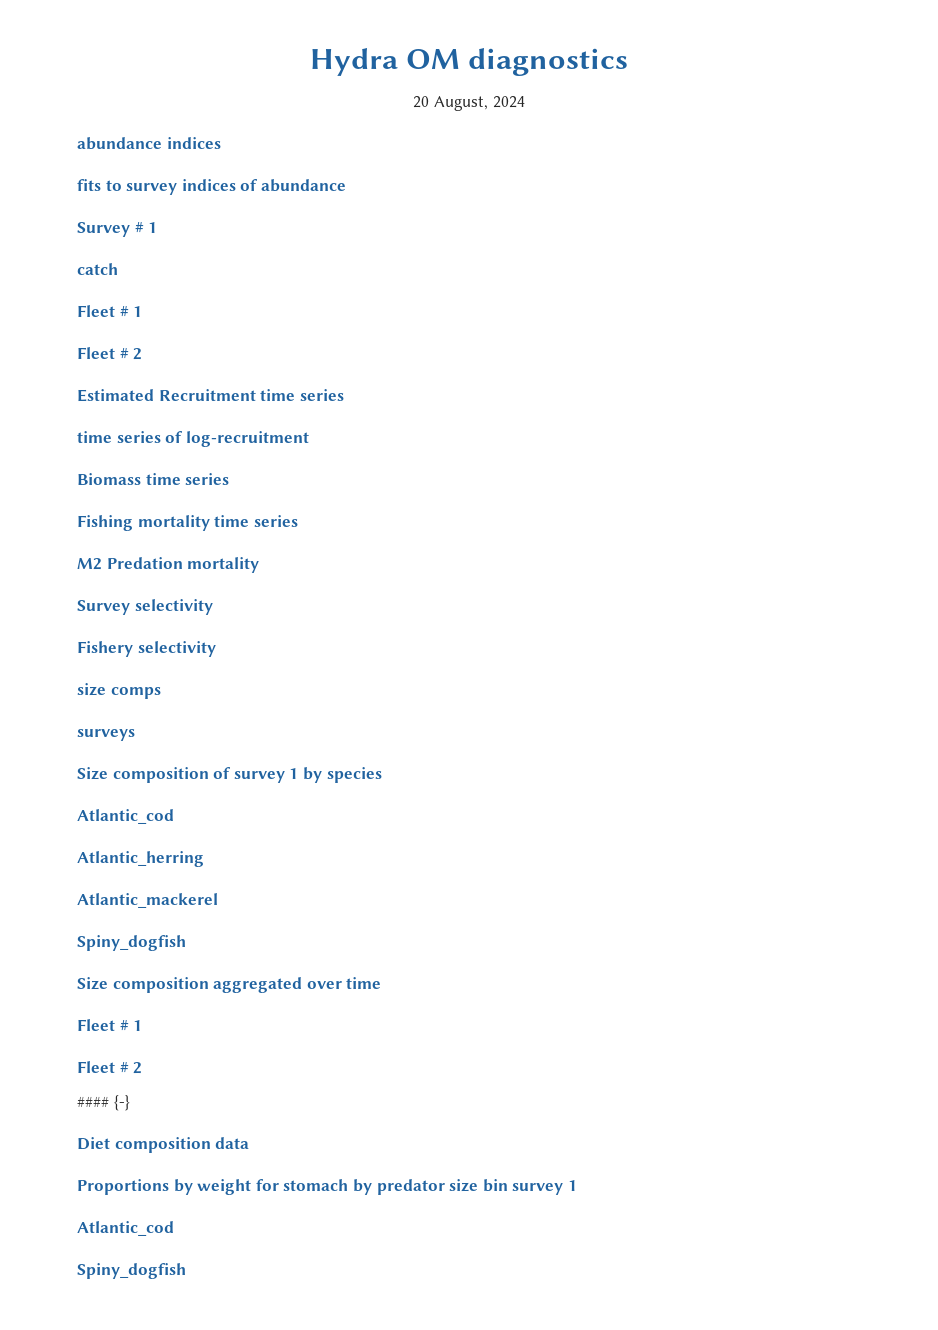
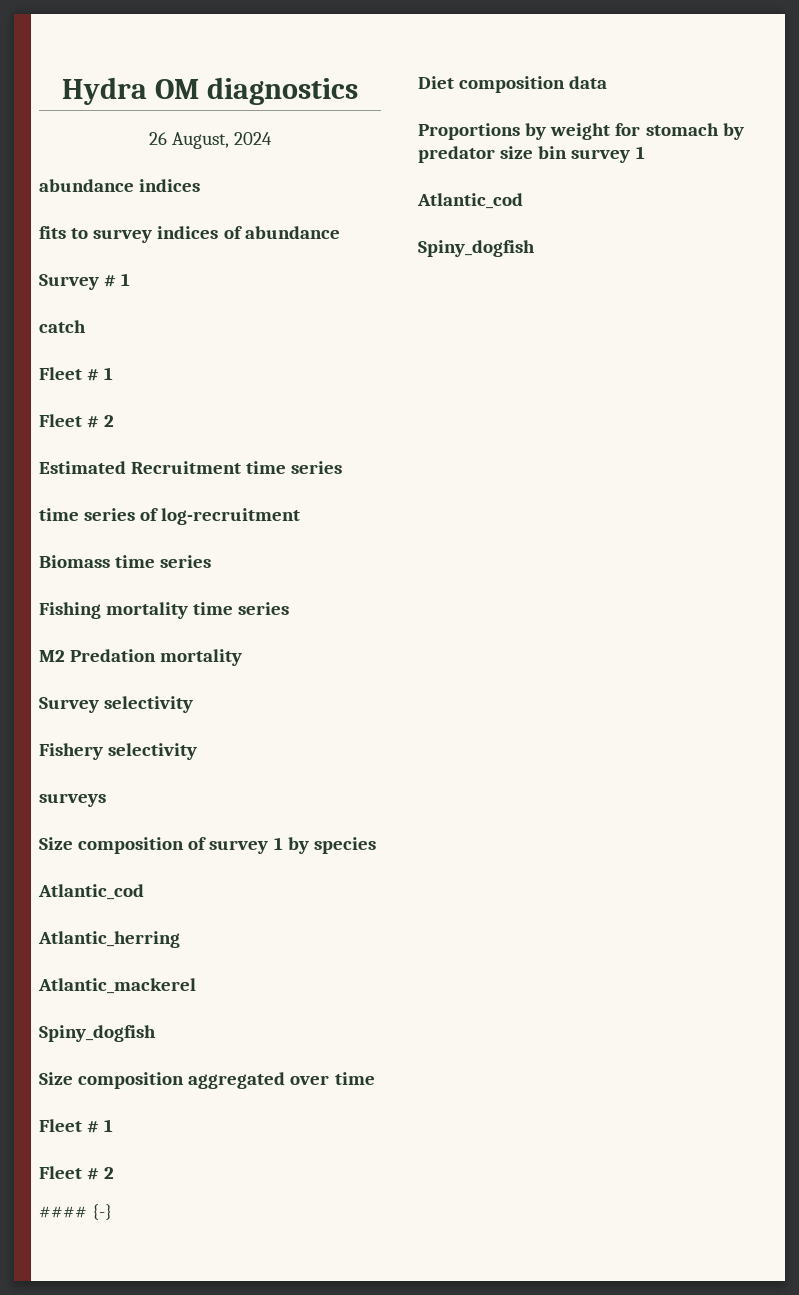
- 20 August, 2024
+ 26 August, 2024
- size comps

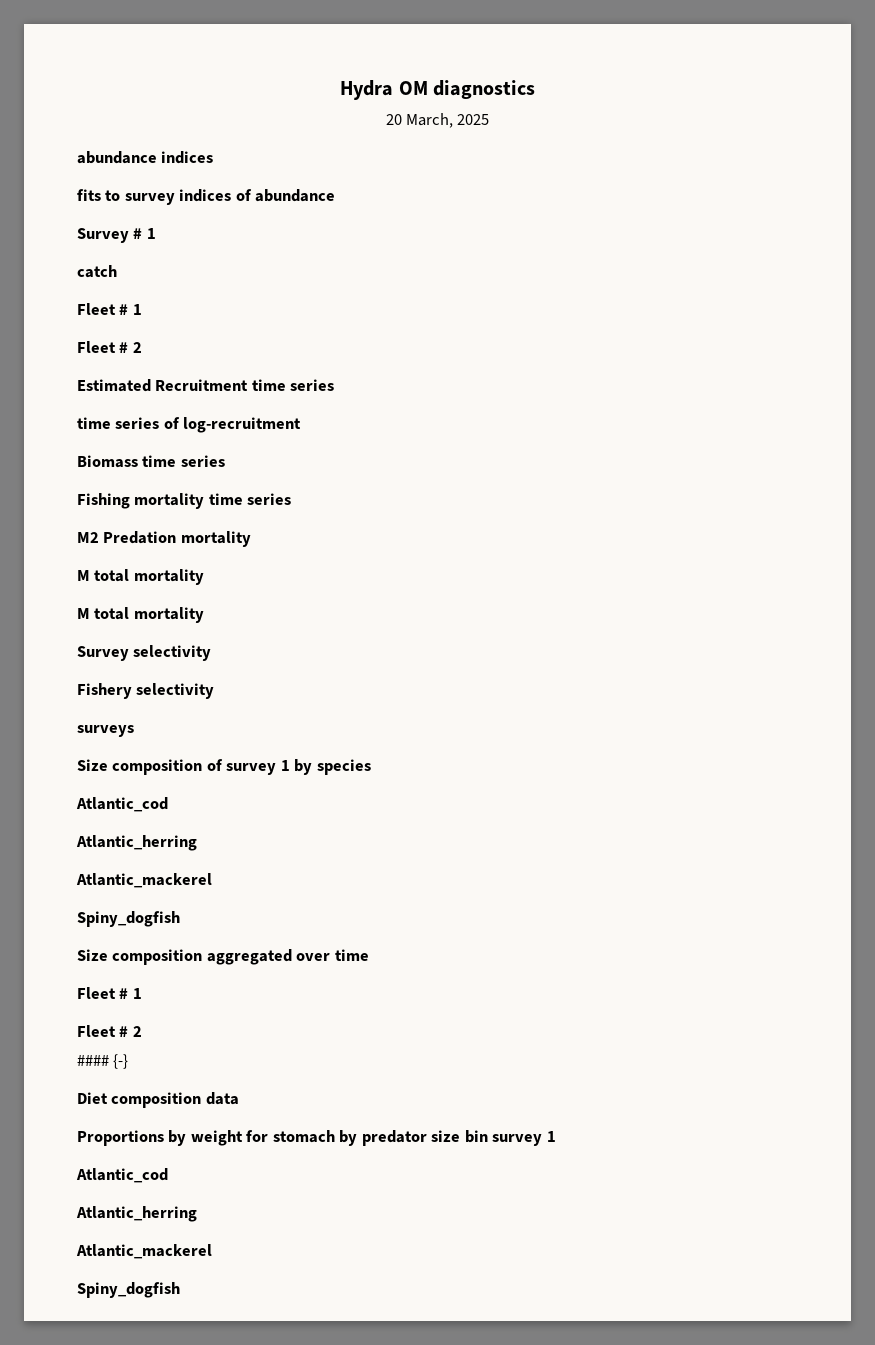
- 26 August, 2024
+ 20 March, 2025
  M2 Predation mortality
+ M total mortality
+ M total mortality
  Proportions by weight for stomach by predator size bin survey 1
  Atlantic_cod
+ Atlantic_herring
+ Atlantic_mackerel

